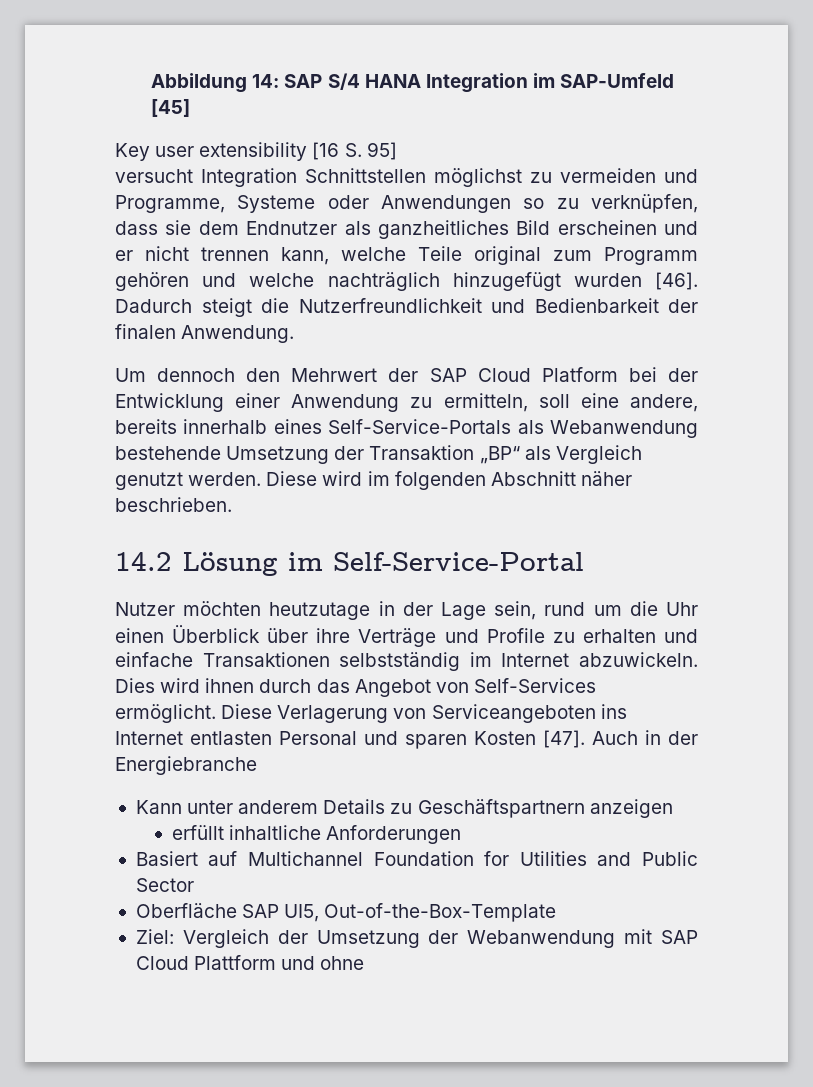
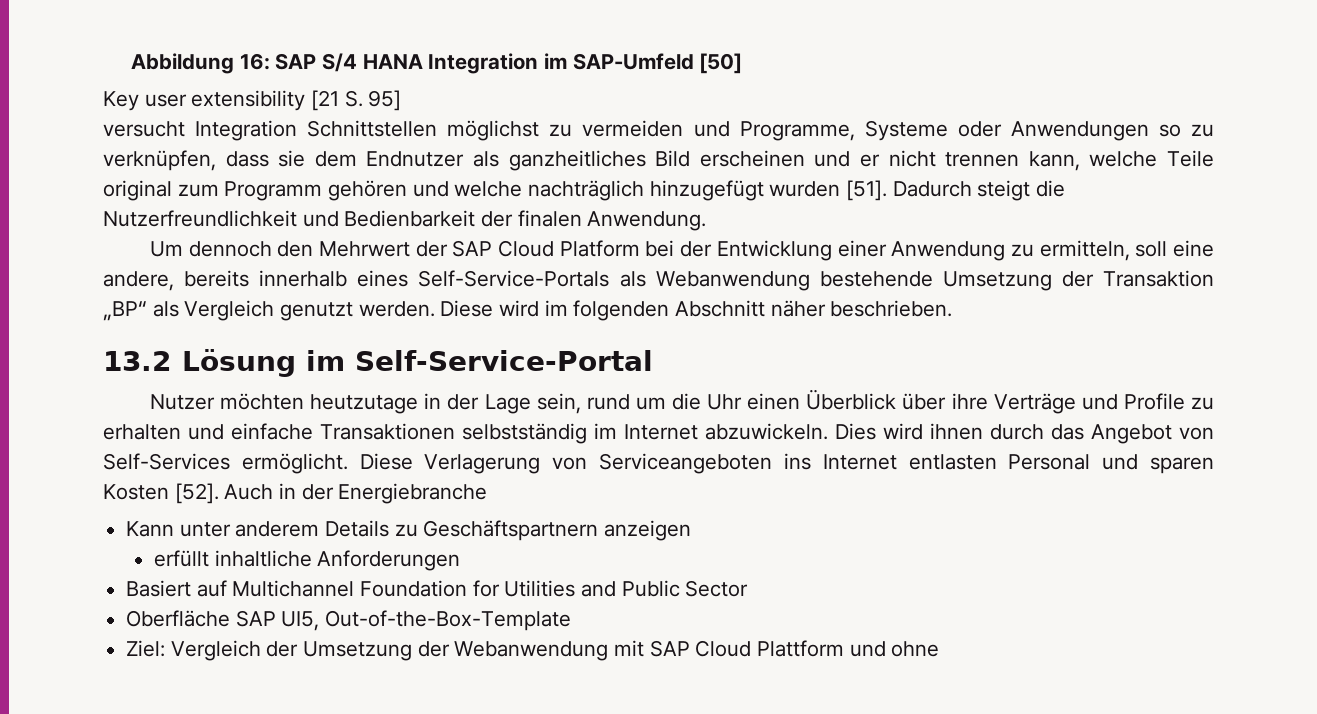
- Abbildung 14: SAP S/4 HANA Integration im SAP-Umfeld [45]
+ Abbildung 16: SAP S/4 HANA Integration im SAP-Umfeld [50]
- Key user extensibility [16 S. 95]
+ Key user extensibility [21 S. 95]
- versucht Integration Schnittstellen möglichst zu vermeiden und Programme, Systeme oder Anwendungen so zu verknüpfen, dass sie dem Endnutzer als ganzheitliches Bild erscheinen und er nicht trennen kann, welche Teile original zum Programm gehören und welche nachträglich hinzugefügt wurden [46].
+ versucht Integration Schnittstellen möglichst zu vermeiden und Programme, Systeme oder Anwendungen so zu verknüpfen, dass sie dem Endnutzer als ganzheitliches Bild erscheinen und er nicht trennen kann, welche Teile original zum Programm gehören und welche nachträglich hinzugefügt wurden [51].
- 14.2 Lösung im Self-Service-Portal
+ 13.2 Lösung im Self-Service-Portal
- Diese Verlagerung von Serviceangeboten ins Internet entlasten Personal und sparen Kosten [47].
+ Diese Verlagerung von Serviceangeboten ins Internet entlasten Personal und sparen Kosten [52].

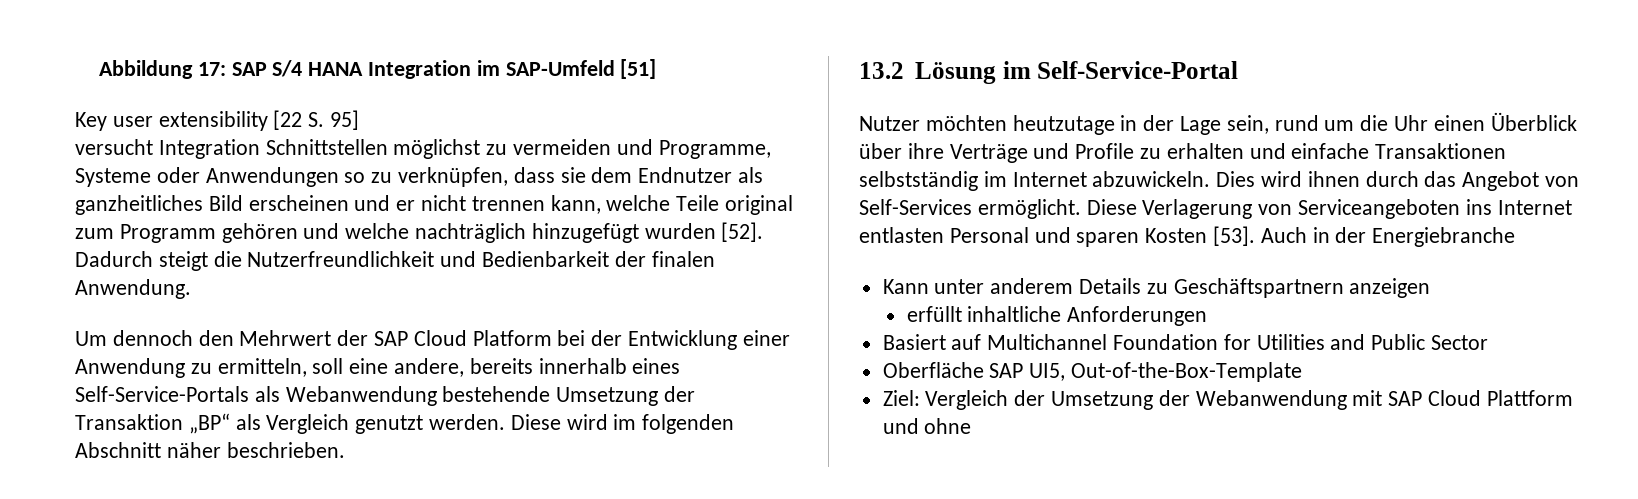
- Abbildung 16: SAP S/4 HANA Integration im SAP-Umfeld [50]
+ Abbildung 17: SAP S/4 HANA Integration im SAP-Umfeld [51]
- Key user extensibility [21 S. 95]
+ Key user extensibility [22 S. 95]
- versucht Integration Schnittstellen möglichst zu vermeiden und Programme, Systeme oder Anwendungen so zu verknüpfen, dass sie dem Endnutzer als ganzheitliches Bild erscheinen und er nicht trennen kann, welche Teile original zum Programm gehören und welche nachträglich hinzugefügt wurden [51].
+ versucht Integration Schnittstellen möglichst zu vermeiden und Programme, Systeme oder Anwendungen so zu verknüpfen, dass sie dem Endnutzer als ganzheitliches Bild erscheinen und er nicht trennen kann, welche Teile original zum Programm gehören und welche nachträglich hinzugefügt wurden [52].
- Diese Verlagerung von Serviceangeboten ins Internet entlasten Personal und sparen Kosten [52].
+ Diese Verlagerung von Serviceangeboten ins Internet entlasten Personal und sparen Kosten [53].

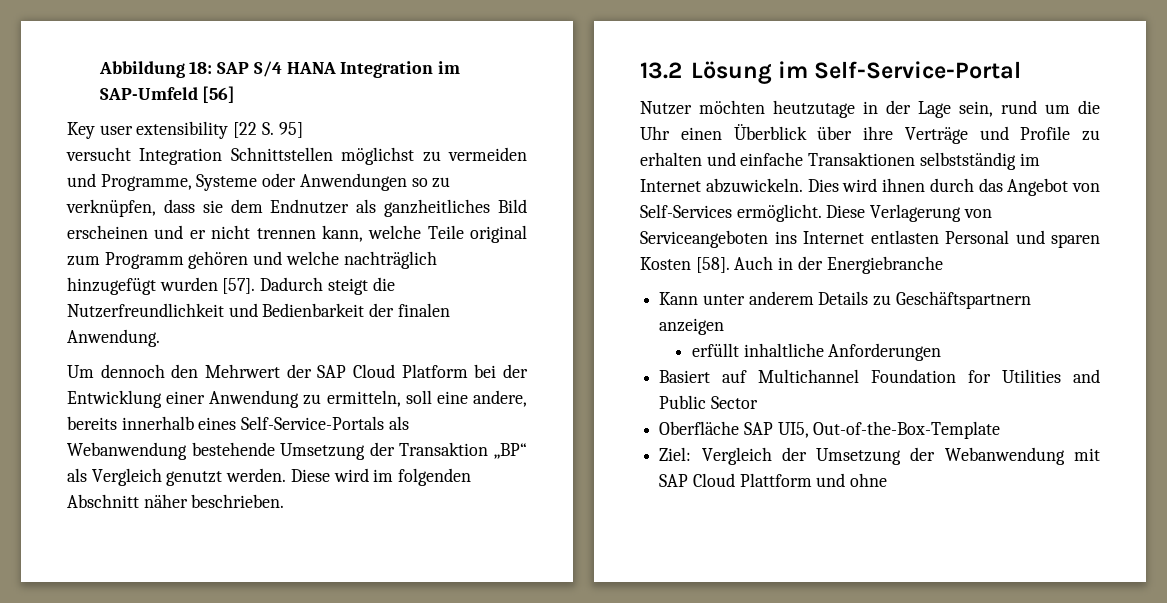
- Abbildung 17: SAP S/4 HANA Integration im SAP-Umfeld [51]
+ Abbildung 18: SAP S/4 HANA Integration im SAP-Umfeld [56]
- versucht Integration Schnittstellen möglichst zu vermeiden und Programme, Systeme oder Anwendungen so zu verknüpfen, dass sie dem Endnutzer als ganzheitliches Bild erscheinen und er nicht trennen kann, welche Teile original zum Programm gehören und welche nachträglich hinzugefügt wurden [52].
+ versucht Integration Schnittstellen möglichst zu vermeiden und Programme, Systeme oder Anwendungen so zu verknüpfen, dass sie dem Endnutzer als ganzheitliches Bild erscheinen und er nicht trennen kann, welche Teile original zum Programm gehören und welche nachträglich hinzugefügt wurden [57].
- Diese Verlagerung von Serviceangeboten ins Internet entlasten Personal und sparen Kosten [53].
+ Diese Verlagerung von Serviceangeboten ins Internet entlasten Personal und sparen Kosten [58].

